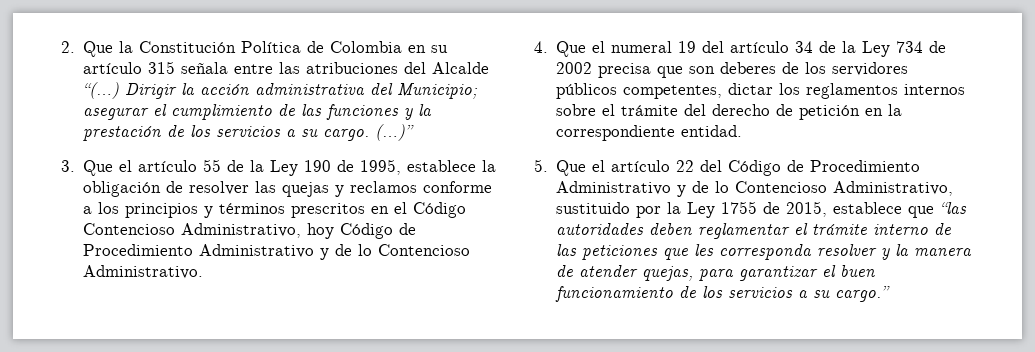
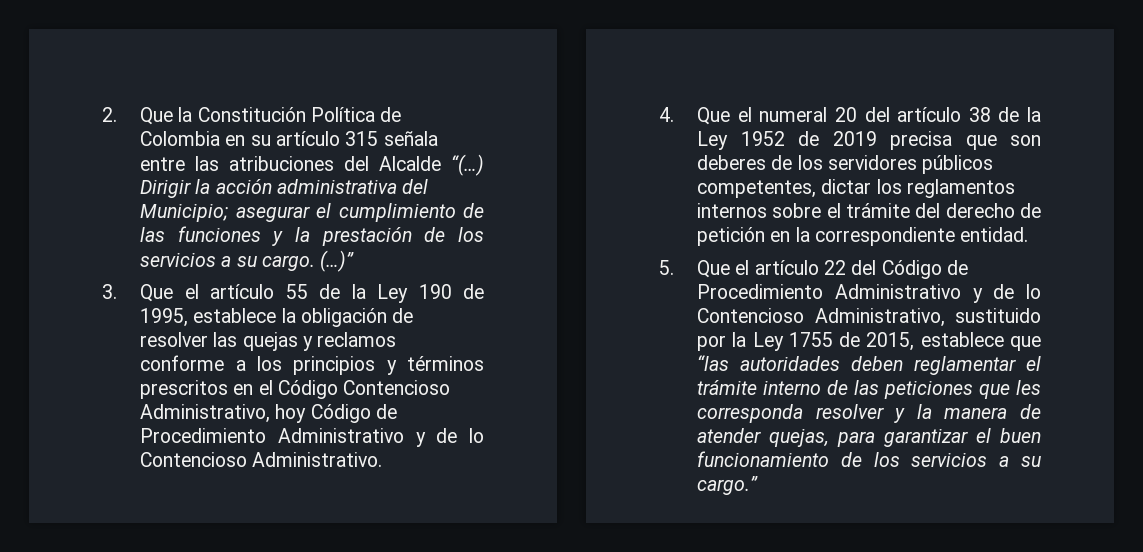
- 4. Que el numeral 19 del artículo 34 de la Ley 734 de 2002 precisa que son deberes de los servidores públicos competentes, dictar los reglamentos internos sobre el trámite del derecho de petición en la correspondiente entidad.
+ 4. Que el numeral 20 del artículo 38 de la Ley 1952 de 2019 precisa que son deberes de los servidores públicos competentes, dictar los reglamentos internos sobre el trámite del derecho de petición en la correspondiente entidad.

